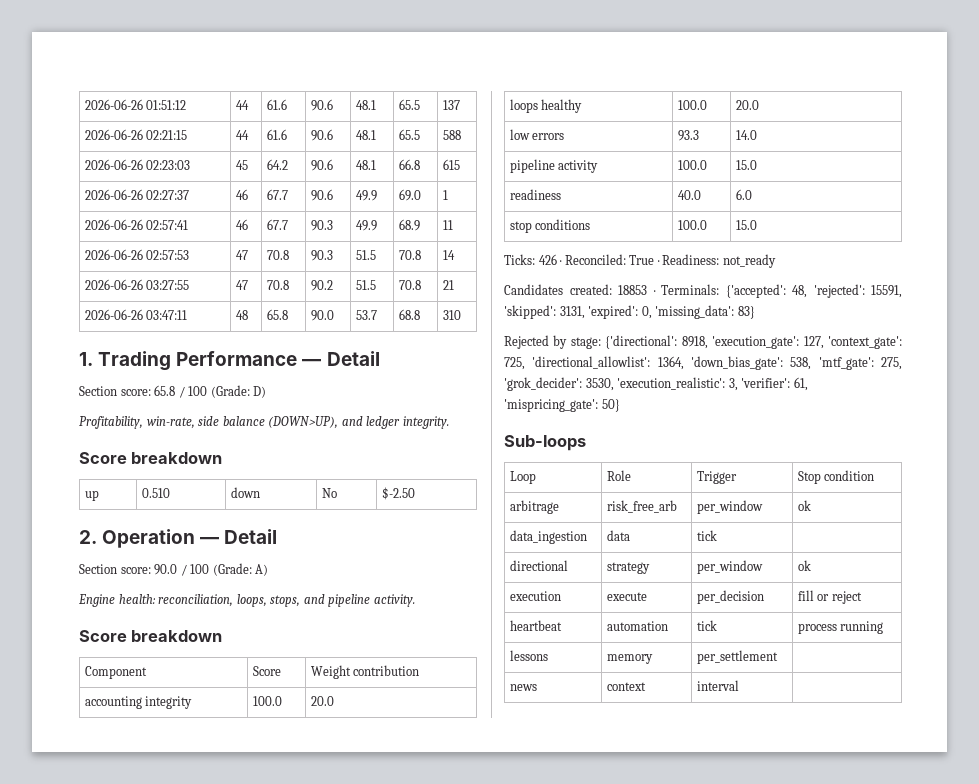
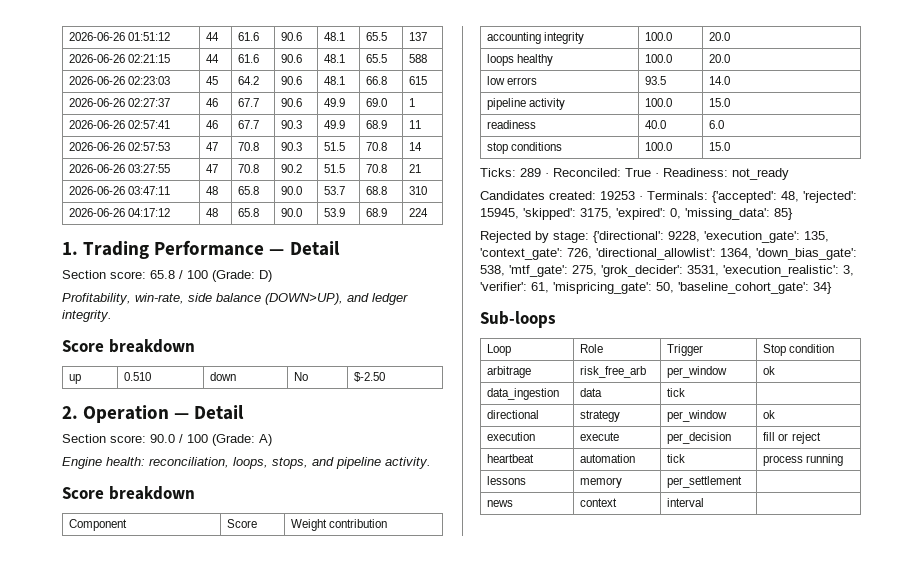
+ 2026-06-26 04:17:12 | 48 | 65.8 | 90.0 | 53.9 | 68.9 | 224
- low errors | 93.3 | 14.0
+ low errors | 93.5 | 14.0
- Ticks: 426 · Reconciled: True · Readiness: not_ready
+ Ticks: 289 · Reconciled: True · Readiness: not_ready
- Candidates created: 18853 · Terminals: {'accepted': 48, 'rejected': 15591, 'skipped': 3131, 'expired': 0, 'missing_data': 83}
+ Candidates created: 19253 · Terminals: {'accepted': 48, 'rejected': 15945, 'skipped': 3175, 'expired': 0, 'missing_data': 85}
- Rejected by stage: {'directional': 8918, 'execution_gate': 127, 'context_gate': 725, 'directional_allowlist': 1364, 'down_bias_gate': 538, 'mtf_gate': 275, 'grok_decider': 3530, 'execution_realistic': 3, 'verifier': 61, 'mispricing_gate': 50}
+ Rejected by stage: {'directional': 9228, 'execution_gate': 135, 'context_gate': 726, 'directional_allowlist': 1364, 'down_bias_gate': 538, 'mtf_gate': 275, 'grok_decider': 3531, 'execution_realistic': 3, 'verifier': 61, 'mispricing_gate': 50, 'baseline_cohort_gate': 34}

